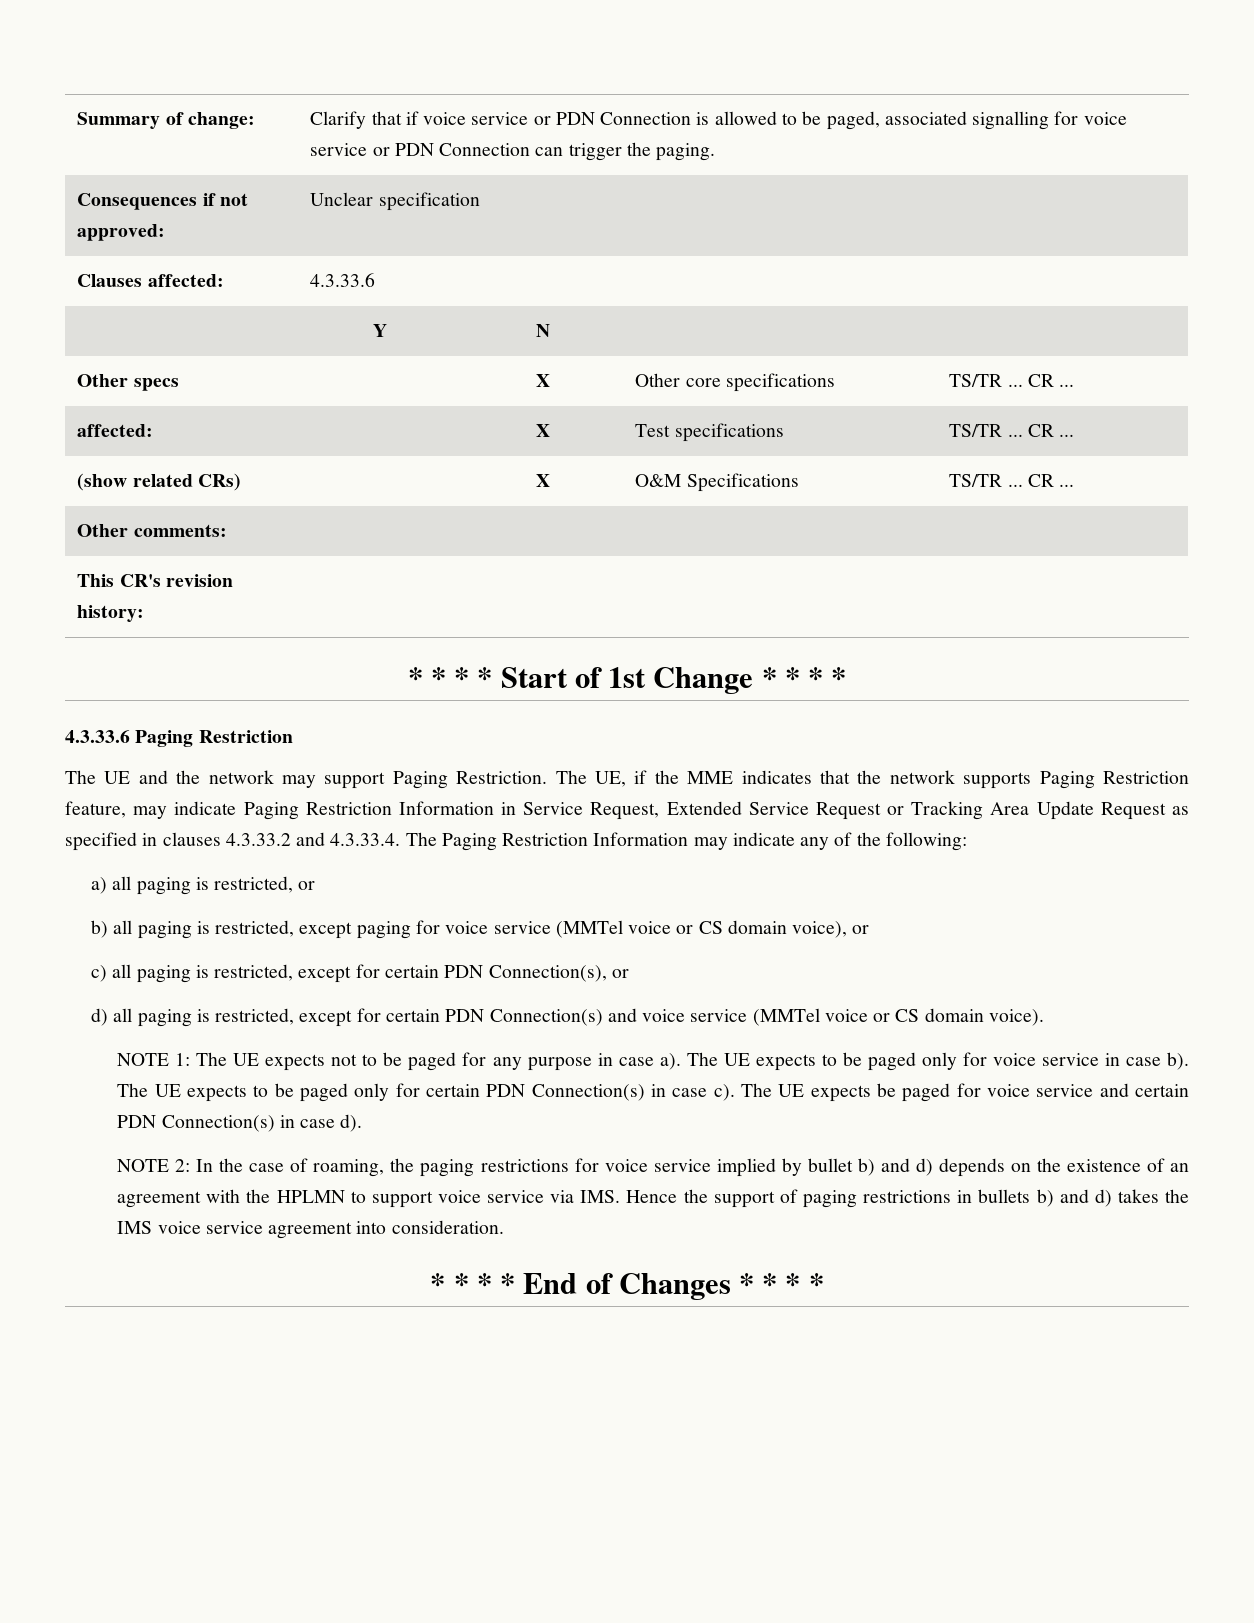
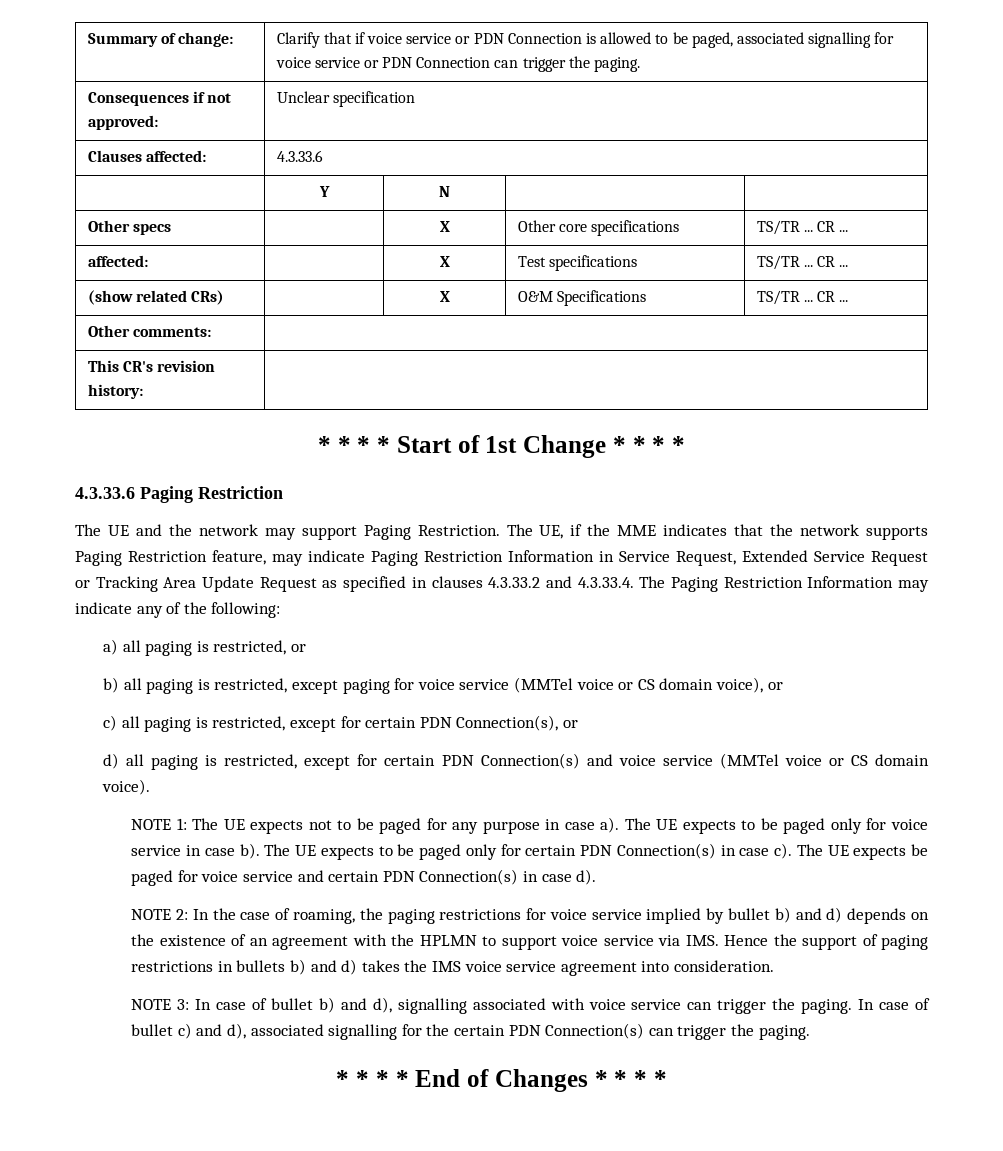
+ NOTE 3: In case of bullet b) and d), signalling associated with voice service can trigger the paging. In case of bullet c) and d), associated signalling for the certain PDN Connection(s) can trigger the paging.

